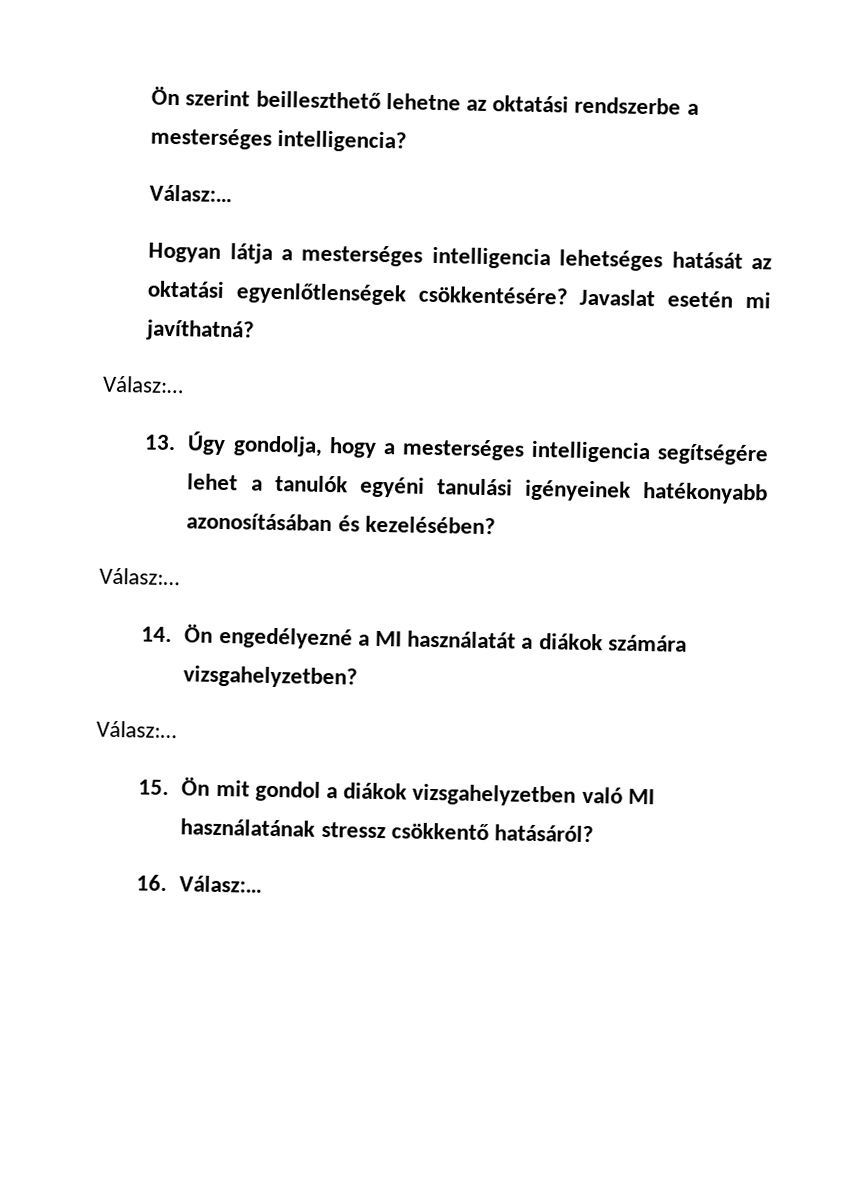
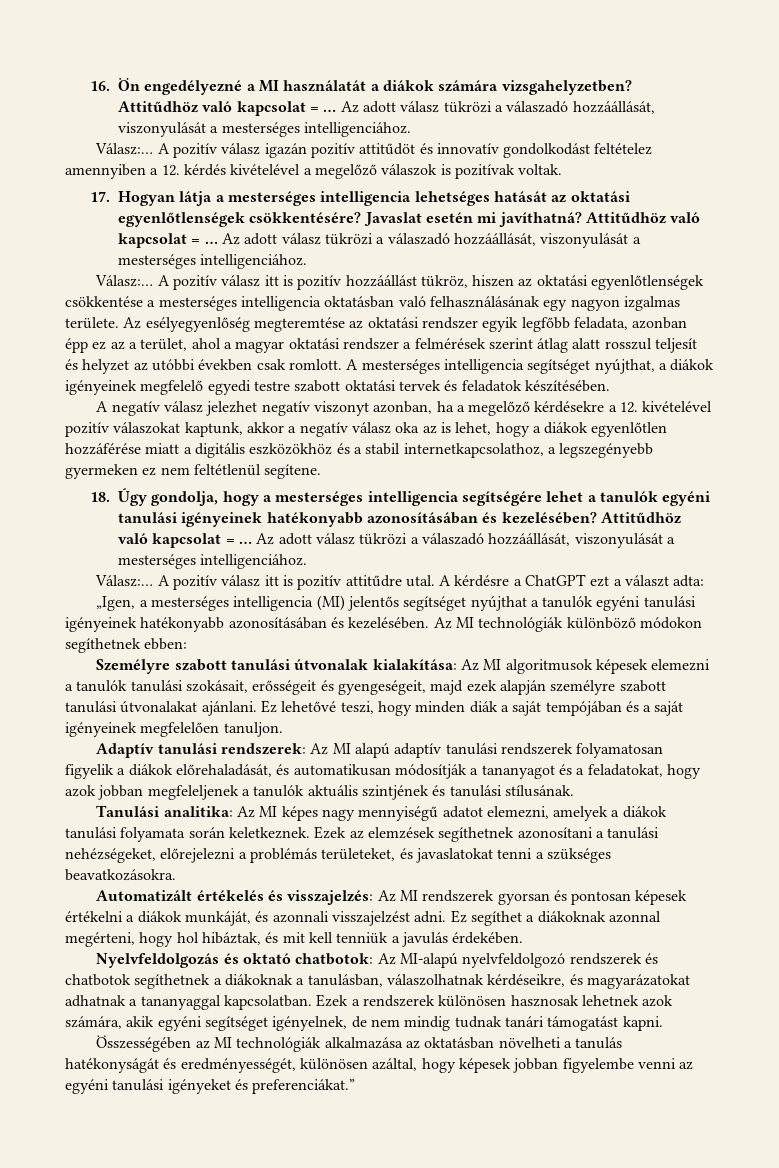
- Ön szerint beilleszthető lehetne az oktatási rendszerbe a mesterséges intelligencia?
- Válasz:…
- Hogyan látja a mesterséges intelligencia lehetséges hatását az oktatási egyenlőtlenségek csökkentésére?
+ 16. Ön engedélyezné a MI használatát a diákok számára vizsgahelyzetben? Attitűdhöz való kapcsolat = … Az adott válasz tükrözi a válaszadó hozzáállását, viszonyulását a mesterséges intelligenciához.
+ Válasz:… A pozitív válasz igazán pozitív attitűdöt és innovatív gondolkodást feltételez amennyiben a 12. kérdés kivételével a megelőző válaszok is pozitívak voltak.
+ 17. Hogyan látja a mesterséges intelligencia lehetséges hatását az oktatási egyenlőtlenségek csökkentésére?
- Javaslat esetén mi javíthatná?
- Válasz:…
- 13. Úgy gondolja, hogy a mesterséges intelligencia segítségére lehet a tanulók egyéni tanulási igényeinek hatékonyabb azonosításában és kezelésében?
- Válasz:…
- 14. Ön engedélyezné a MI használatát a diákok számára vizsgahelyzetben?
- Válasz:…
- 15. Ön mit gondol a diákok vizsgahelyzetben való MI használatának stressz csökkentő hatásáról?
- 16. Válasz:…
+ Javaslat esetén mi javíthatná? Attitűdhöz való kapcsolat = … Az adott válasz tükrözi a válaszadó hozzáállását, viszonyulását a mesterséges intelligenciához.
+ Válasz:… A pozitív válasz itt is pozitív hozzáállást tükröz, hiszen az oktatási egyenlőtlenségek csökkentése a mesterséges intelligencia oktatásban való felhasználásának egy nagyon izgalmas területe. Az esélyegyenlőség megteremtése az oktatási rendszer egyik legfőbb feladata, azonban épp ez az a terület, ahol a magyar oktatási rendszer a felmérések szerint átlag alatt rosszul teljesít és helyzet az utóbbi években csak romlott. A mesterséges intelligencia segítséget nyújthat, a diákok igényeinek megfelelő egyedi testre szabott oktatási tervek és feladatok készítésében.
+ A negatív válasz jelezhet negatív viszonyt azonban, ha a megelőző kérdésekre a 12. kivételével pozitív válaszokat kaptunk, akkor a negatív válasz oka az is lehet, hogy a diákok egyenlőtlen hozzáférése miatt a digitális eszközökhöz és a stabil internetkapcsolathoz, a legszegényebb gyermeken ez nem feltétlenül segítene.
+ 18. Úgy gondolja, hogy a mesterséges intelligencia segítségére lehet a tanulók egyéni tanulási igényeinek hatékonyabb azonosításában és kezelésében? Attitűdhöz való kapcsolat = … Az adott válasz tükrözi a válaszadó hozzáállását, viszonyulását a mesterséges intelligenciához.
+ Válasz:… A pozitív válasz itt is pozitív attitűdre utal. A kérdésre a ChatGPT ezt a választ adta:
+ „Igen, a mesterséges intelligencia (MI) jelentős segítséget nyújthat a tanulók egyéni tanulási igényeinek hatékonyabb azonosításában és kezelésében. Az MI technológiák különböző módokon segíthetnek ebben:
+ Személyre szabott tanulási útvonalak kialakítása: Az MI algoritmusok képesek elemezni a tanulók tanulási szokásait, erősségeit és gyengeségeit, majd ezek alapján személyre szabott tanulási útvonalakat ajánlani. Ez lehetővé teszi, hogy minden diák a saját tempójában és a saját igényeinek megfelelően tanuljon.
+ Adaptív tanulási rendszerek: Az MI alapú adaptív tanulási rendszerek folyamatosan figyelik a diákok előrehaladását, és automatikusan módosítják a tananyagot és a feladatokat, hogy azok jobban megfeleljenek a tanulók aktuális szintjének és tanulási stílusának.
+ Tanulási analitika: Az MI képes nagy mennyiségű adatot elemezni, amelyek a diákok tanulási folyamata során keletkeznek. Ezek az elemzések segíthetnek azonosítani a tanulási nehézségeket, előrejelezni a problémás területeket, és javaslatokat tenni a szükséges beavatkozásokra.
+ Automatizált értékelés és visszajelzés: Az MI rendszerek gyorsan és pontosan képesek értékelni a diákok munkáját, és azonnali visszajelzést adni. Ez segíthet a diákoknak azonnal megérteni, hogy hol hibáztak, és mit kell tenniük a javulás érdekében.
+ Nyelvfeldolgozás és oktató chatbotok: Az MI-alapú nyelvfeldolgozó rendszerek és chatbotok segíthetnek a diákoknak a tanulásban, válaszolhatnak kérdéseikre, és magyarázatokat adhatnak a tananyaggal kapcsolatban. Ezek a rendszerek különösen hasznosak lehetnek azok számára, akik egyéni segítséget igényelnek, de nem mindig tudnak tanári támogatást kapni.
+ Összességében az MI technológiák alkalmazása az oktatásban növelheti a tanulás hatékonyságát és eredményességét, különösen azáltal, hogy képesek jobban figyelembe venni az egyéni tanulási igényeket és preferenciákat.”

